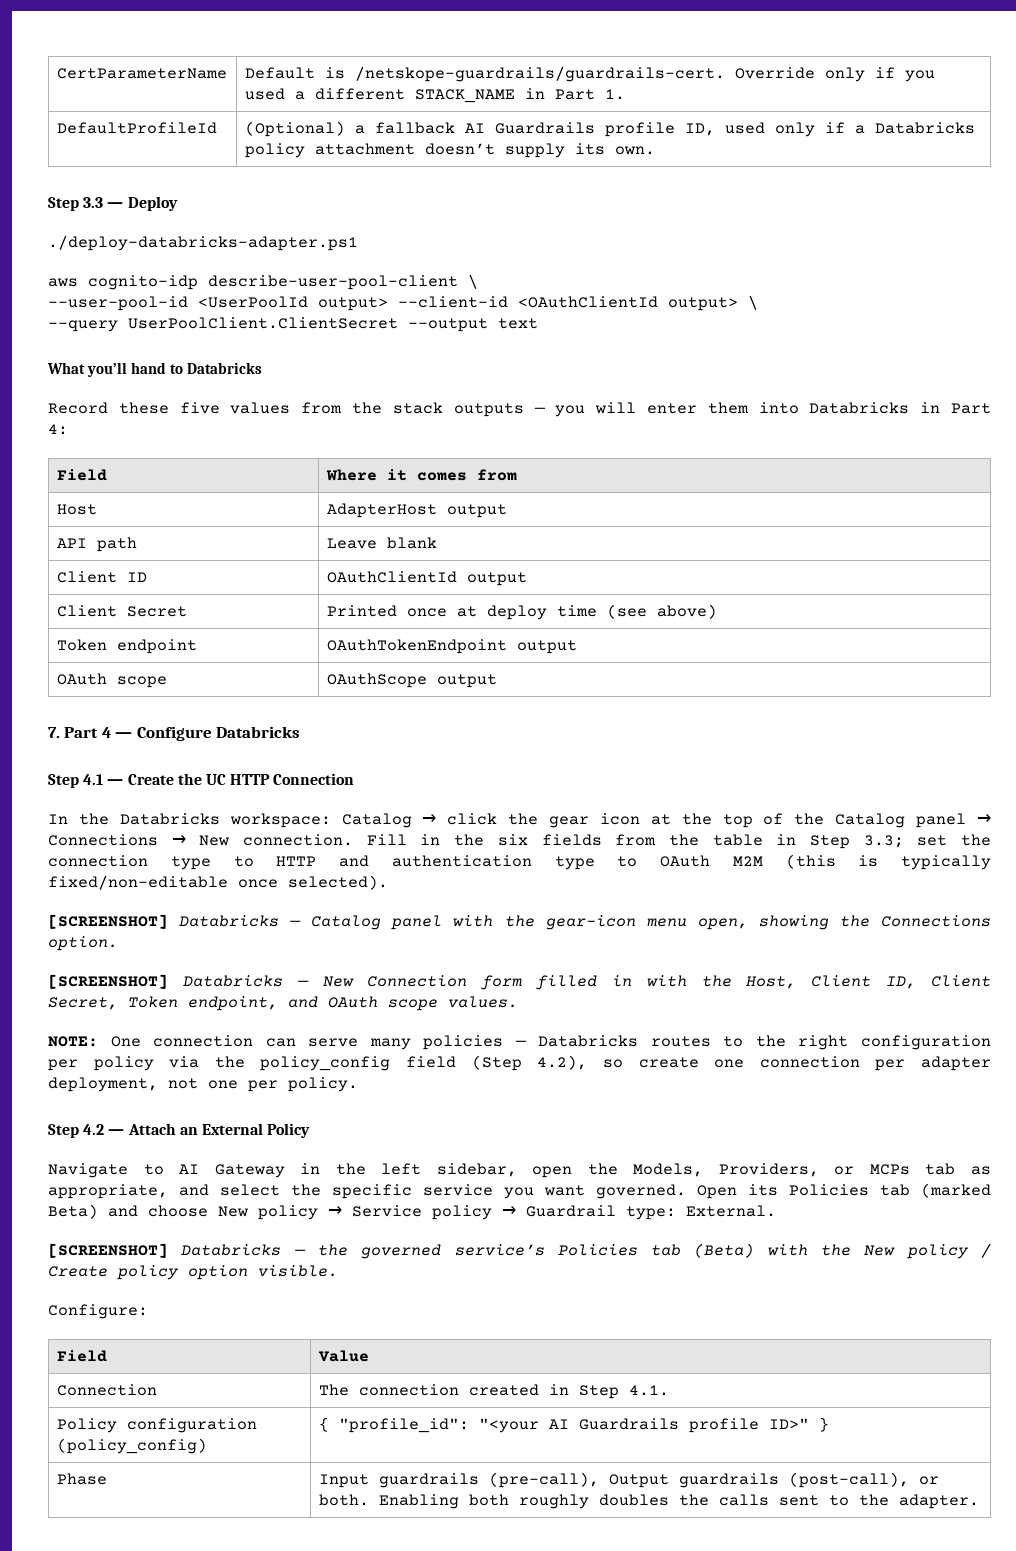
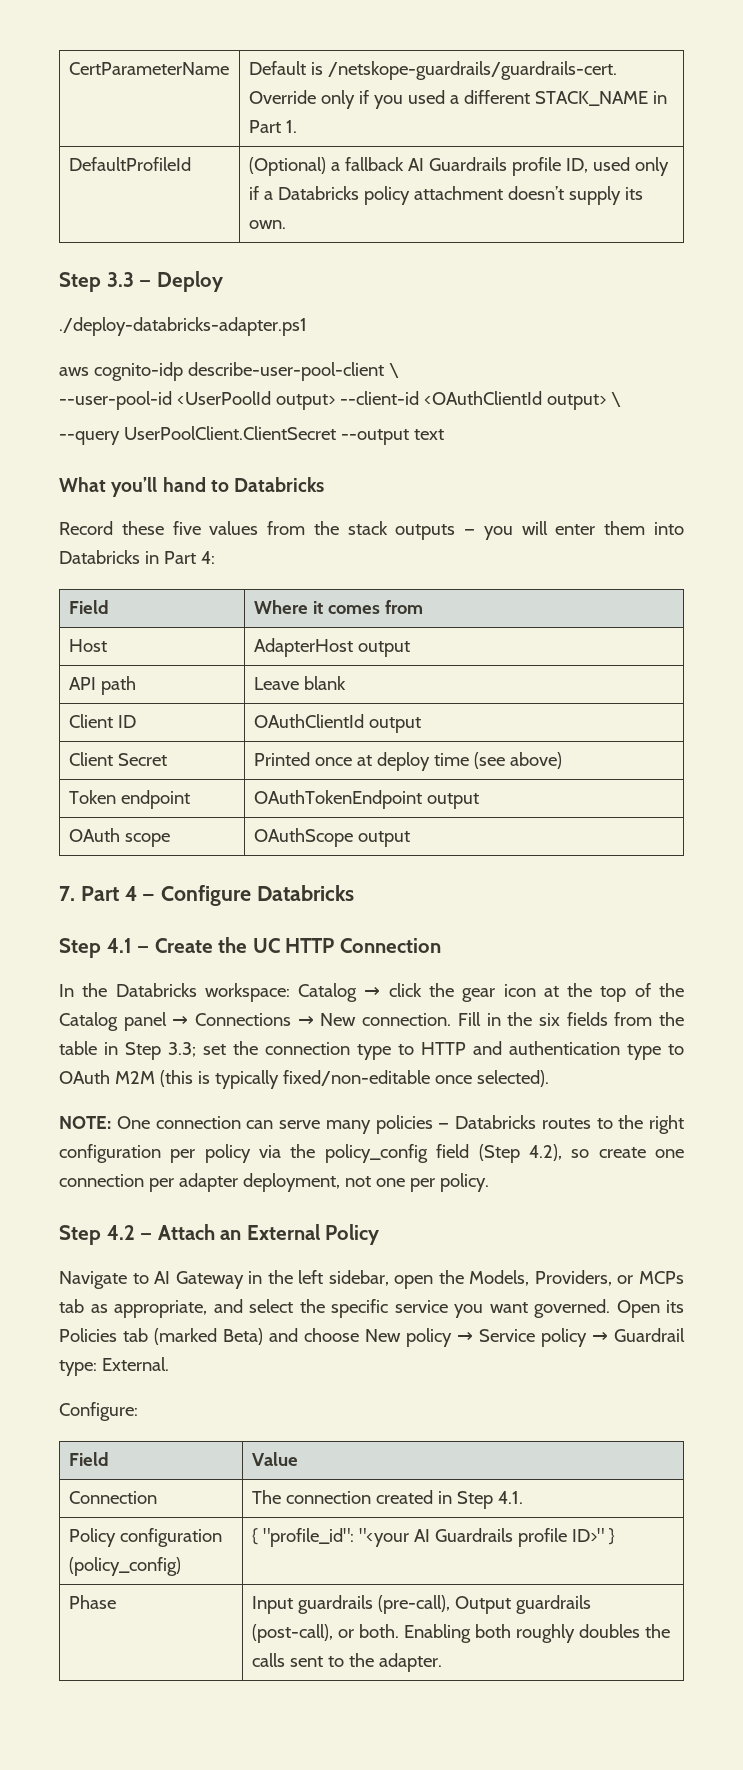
- [SCREENSHOT] Databricks — Catalog panel with the gear-icon menu open, showing the Connections option.
- [SCREENSHOT] Databricks — New Connection form filled in with the Host, Client ID, Client Secret, Token endpoint, and OAuth scope values.
- [SCREENSHOT] Databricks — the governed service’s Policies tab (Beta) with the New policy / Create policy option visible.

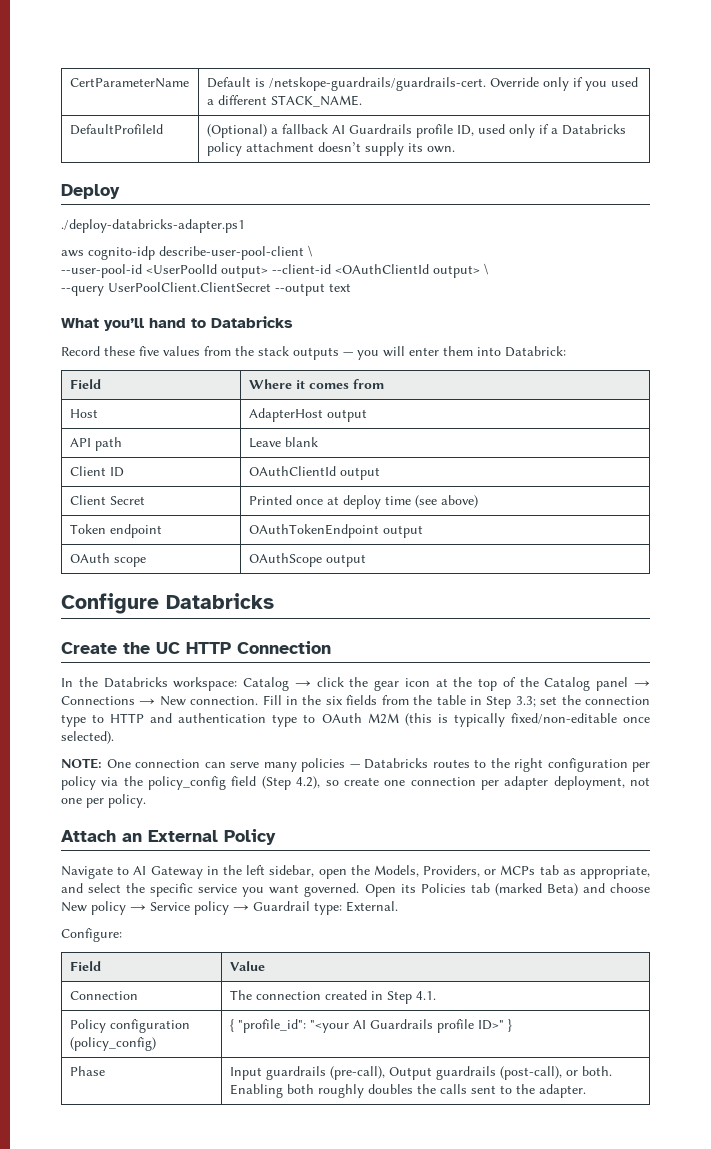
- CertParameterName | Default is /netskope-guardrails/guardrails-cert. Override only if you used a different STACK_NAME in Part 1.
+ CertParameterName | Default is /netskope-guardrails/guardrails-cert. Override only if you used a different STACK_NAME.
- Step 3.3 — Deploy
+ Deploy
- Record these five values from the stack outputs — you will enter them into Databricks in Part 4:
+ Record these five values from the stack outputs — you will enter them into Databrick:
- 7. Part 4 — Configure Databricks
+ Configure Databricks
- Step 4.1 — Create the UC HTTP Connection
+ Create the UC HTTP Connection
- Step 4.2 — Attach an External Policy
+ Attach an External Policy

